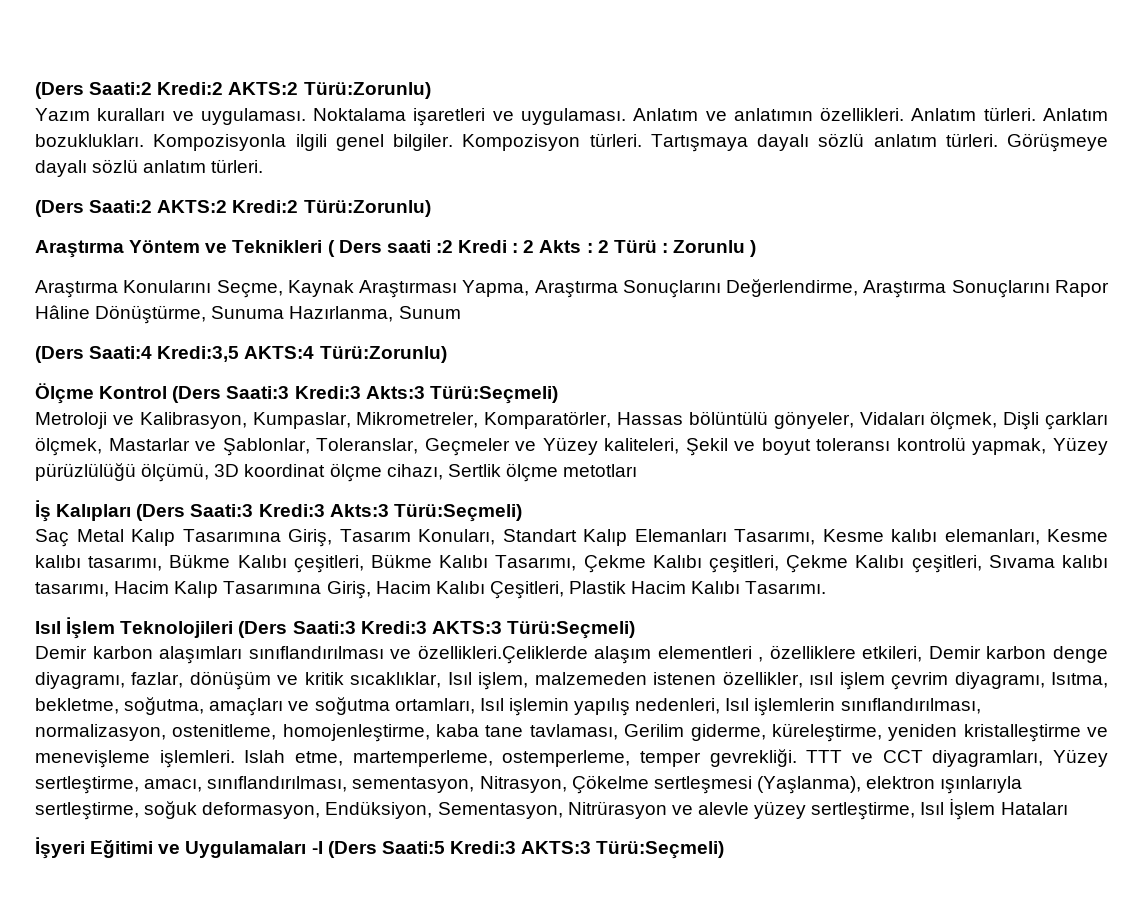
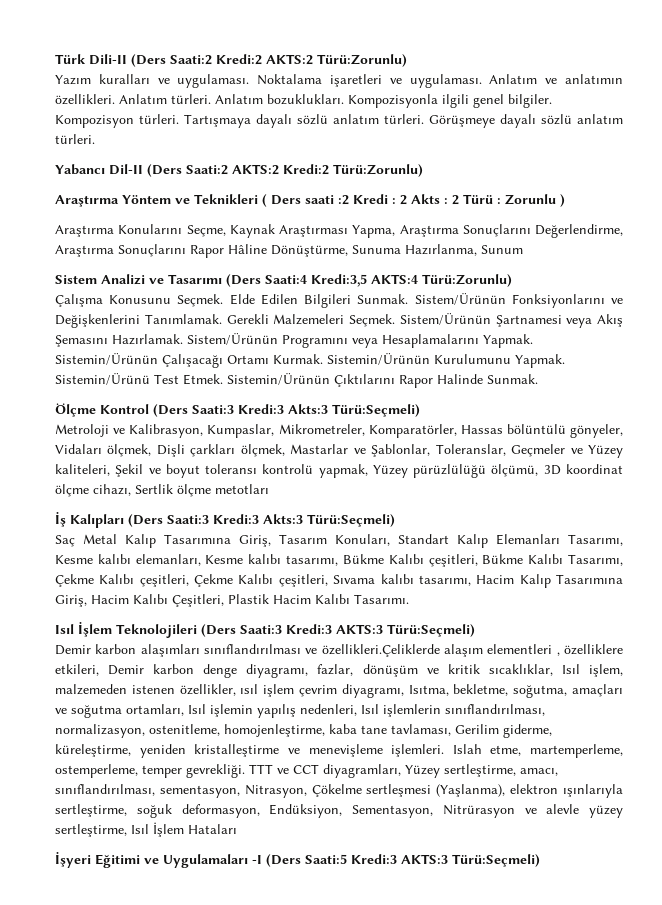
- (Ders Saati:2 Kredi:2 AKTS:2 Türü:Zorunlu)
+ Türk Dili-II (Ders Saati:2 Kredi:2 AKTS:2 Türü:Zorunlu)
- (Ders Saati:2 AKTS:2 Kredi:2 Türü:Zorunlu)
+ Yabancı Dil-II (Ders Saati:2 AKTS:2 Kredi:2 Türü:Zorunlu)
- (Ders Saati:4 Kredi:3,5 AKTS:4 Türü:Zorunlu)
+ Sistem Analizi ve Tasarımı (Ders Saati:4 Kredi:3,5 AKTS:4 Türü:Zorunlu)
+ Çalışma Konusunu Seçmek. Elde Edilen Bilgileri Sunmak. Sistem/Ürünün Fonksiyonlarını ve Değişkenlerini Tanımlamak. Gerekli Malzemeleri Seçmek. Sistem/Ürünün Şartnamesi veya Akış Şemasını Hazırlamak. Sistem/Ürünün Programını veya Hesaplamalarını Yapmak. Sistemin/Ürünün Çalışacağı Ortamı Kurmak. Sistemin/Ürünün Kurulumunu Yapmak. Sistemin/Ürünü Test Etmek. Sistemin/Ürünün Çıktılarını Rapor Halinde Sunmak.

